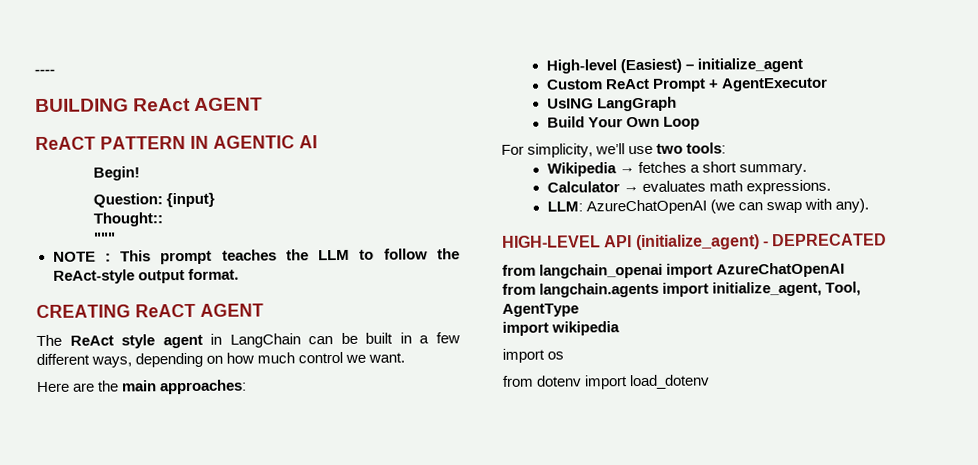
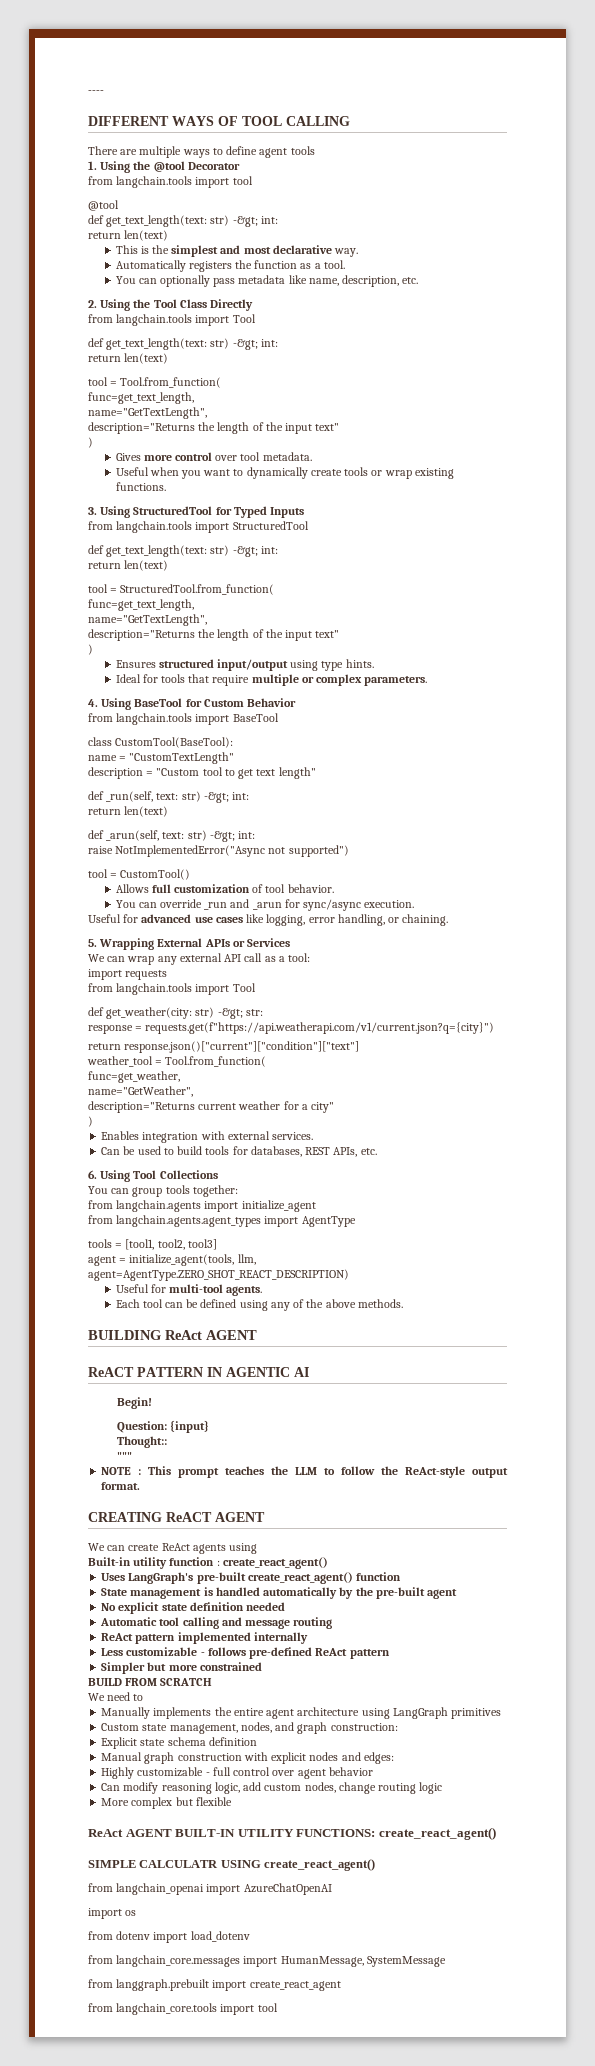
+ DIFFERENT WAYS OF TOOL CALLING
+ There are multiple ways to define agent tools
+ 1. Using the @tool Decorator
+ from langchain.tools import tool
+ @tool
+ def get_text_length(text: str) -&gt; int:
+ return len(text)
+ This is the simplest and most declarative way.
+ Automatically registers the function as a tool.
+ You can optionally pass metadata like name, description, etc.
+ 2. Using the Tool Class Directly
+ from langchain.tools import Tool
+ def get_text_length(text: str) -&gt; int:
+ return len(text)
+ tool = Tool.from_function(
+ func=get_text_length,
+ name="GetTextLength",
+ description="Returns the length of the input text"
+ )
+ Gives more control over tool metadata.
+ Useful when you want to dynamically create tools or wrap existing functions.
+ 3. Using StructuredTool for Typed Inputs
+ from langchain.tools import StructuredTool
+ def get_text_length(text: str) -&gt; int:
+ return len(text)
+ tool = StructuredTool.from_function(
+ func=get_text_length,
+ name="GetTextLength",
+ description="Returns the length of the input text"
+ )
+ Ensures structured input/output using type hints.
+ Ideal for tools that require multiple or complex parameters.
+ 4. Using BaseTool for Custom Behavior
+ from langchain.tools import BaseTool
+ class CustomTool(BaseTool):
+ name = "CustomTextLength"
+ description = "Custom tool to get text length"
+ def _run(self, text: str) -&gt; int:
+ return len(text)
+ def _arun(self, text: str) -&gt; int:
+ raise NotImplementedError("Async not supported")
+ tool = CustomTool()
+ Allows full customization of tool behavior.
+ You can override _run and _arun for sync/async execution.
+ Useful for advanced use cases like logging, error handling, or chaining.
+ 5. Wrapping External APIs or Services
+ We can wrap any external API call as a tool:
+ import requests
+ from langchain.tools import Tool
+ def get_weather(city: str) -&gt; str:
+ response = requests.get(f"https://api.weatherapi.com/v1/current.json?q={city}")
+ return response.json()["current"]["condition"]["text"]
+ weather_tool = Tool.from_function(
+ func=get_weather,
+ name="GetWeather",
+ description="Returns current weather for a city"
+ )
+ Enables integration with external services.
+ Can be used to build tools for databases, REST APIs, etc.
+ 6. Using Tool Collections
+ You can group tools together:
+ from langchain.agents import initialize_agent
+ from langchain.agents.agent_types import AgentType
+ tools = [tool1, tool2, tool3]
+ agent = initialize_agent(tools, llm, agent=AgentType.ZERO_SHOT_REACT_DESCRIPTION)
+ Useful for multi-tool agents.
+ Each tool can be defined using any of the above methods.
- The ReAct style agent in LangChain can be built in a few different ways, depending on how much control we want.
- Here are the main approaches:
- High-level (Easiest) – initialize_agent
- Custom ReAct Prompt + AgentExecutor
- UsING LangGraph
- Build Your Own Loop
- For simplicity, we’ll use two tools:
- Wikipedia → fetches a short summary.
- Calculator → evaluates math expressions.
- LLM: AzureChatOpenAI (we can swap with any).
- HIGH-LEVEL API (initialize_agent) - DEPRECATED
+ We can create ReAct agents using
+ Built-in utility function : create_react_agent()
+ Uses LangGraph's pre-built create_react_agent() function
+ State management is handled automatically by the pre-built agent
+ No explicit state definition needed
+ Automatic tool calling and message routing
+ ReAct pattern implemented internally
+ Less customizable - follows pre-defined ReAct pattern
+ Simpler but more constrained
+ BUILD FROM SCRATCH
+ We need to
+ Manually implements the entire agent architecture using LangGraph primitives
+ Custom state management, nodes, and graph construction:
+ Explicit state schema definition
+ Manual graph construction with explicit nodes and edges:
+ Highly customizable - full control over agent behavior
+ Can modify reasoning logic, add custom nodes, change routing logic
+ More complex but flexible
+ ReAct AGENT BUILT-IN UTILITY FUNCTIONS: create_react_agent()
+ SIMPLE CALCULATR USING create_react_agent()
  from langchain_openai import AzureChatOpenAI
- from langchain.agents import initialize_agent, Tool, AgentType
- import wikipedia
+ from langchain_core.messages import HumanMessage, SystemMessage
+ from langgraph.prebuilt import create_react_agent
+ from langchain_core.tools import tool

